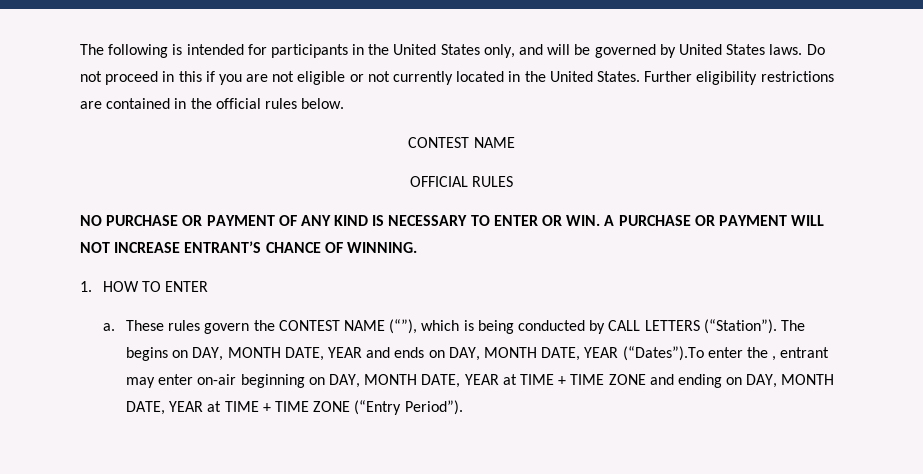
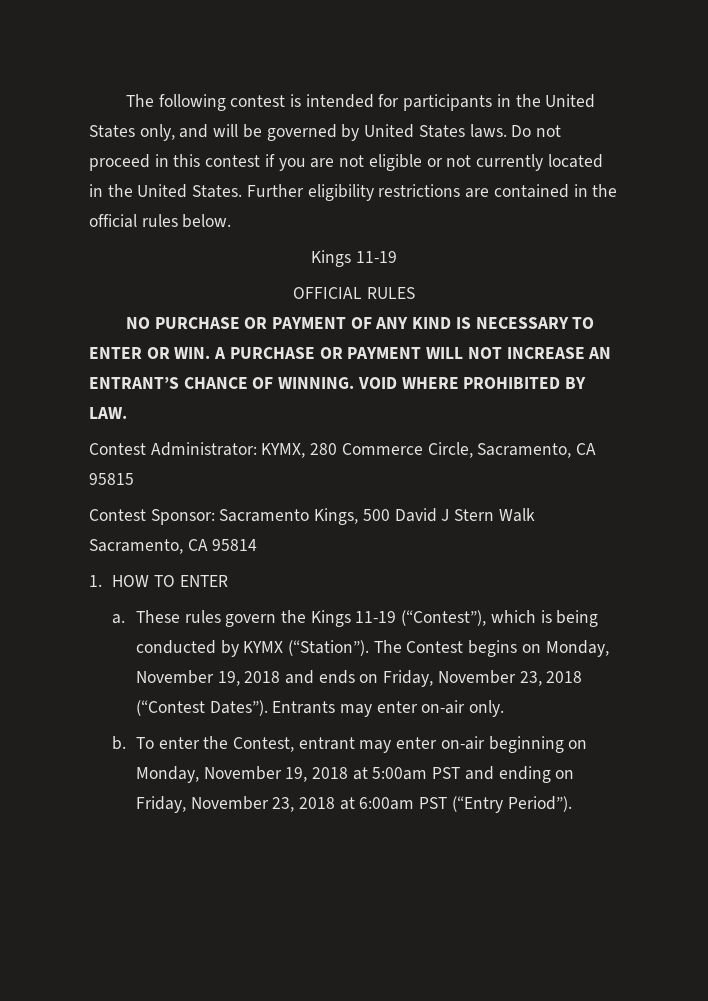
- The following is intended for participants in the United States only, and will be governed by United States laws.
+ The following contest is intended for participants in the United States only, and will be governed by United States laws.
- Do not proceed in this if you are not eligible or not currently located in the United States.
+ Do not proceed in this contest if you are not eligible or not currently located in the United States.
  Further eligibility restrictions are contained in the official rules below.
- CONTEST NAME
+ Kings 11-19
- NO PURCHASE OR PAYMENT OF ANY KIND IS NECESSARY TO ENTER OR WIN. A PURCHASE OR PAYMENT WILL NOT INCREASE ENTRANT’S CHANCE OF WINNING.
+ NO PURCHASE OR PAYMENT OF ANY KIND IS NECESSARY TO ENTER OR WIN. A PURCHASE OR PAYMENT WILL NOT INCREASE AN ENTRANT’S CHANCE OF WINNING. VOID WHERE PROHIBITED BY LAW.
+ Contest Administrator: KYMX, 280 Commerce Circle, Sacramento, CA 95815
+ Contest Sponsor: Sacramento Kings, 500 David J Stern Walk Sacramento, CA 95814
- These rules govern the CONTEST NAME (“”), which is being conducted by CALL LETTERS (“Station”).
+ These rules govern the Kings 11-19 (“Contest”), which is being conducted by KYMX (“Station”).
- The begins on DAY, MONTH DATE, YEAR and ends on DAY, MONTH DATE, YEAR (“Dates”).To enter the , entrant may enter on-air beginning on DAY, MONTH DATE, YEAR at TIME + TIME ZONE and ending on DAY, MONTH DATE, YEAR at TIME + TIME ZONE (“Entry Period”).
+ The Contest begins on Monday, November 19, 2018 and ends on Friday, November 23, 2018 (“Contest Dates”). Entrants may enter on-air only.
+ b. To enter the Contest, entrant may enter on-air beginning on Monday, November 19, 2018 at 5:00am PST and ending on Friday, November 23, 2018 at 6:00am PST (“Entry Period”).

